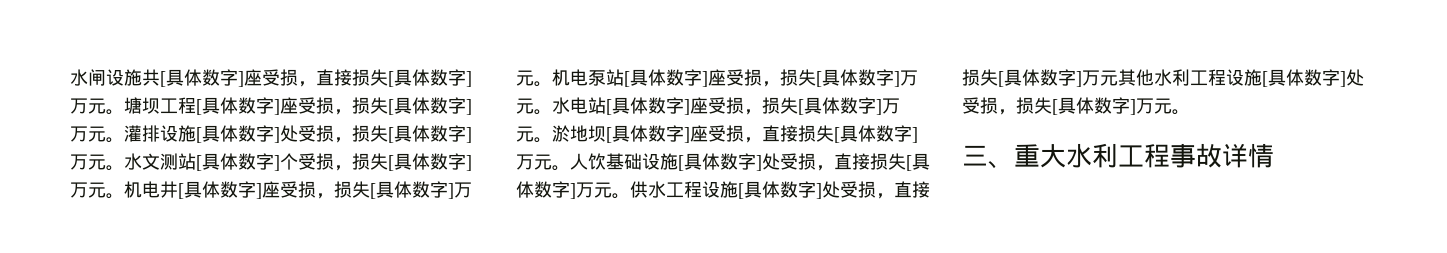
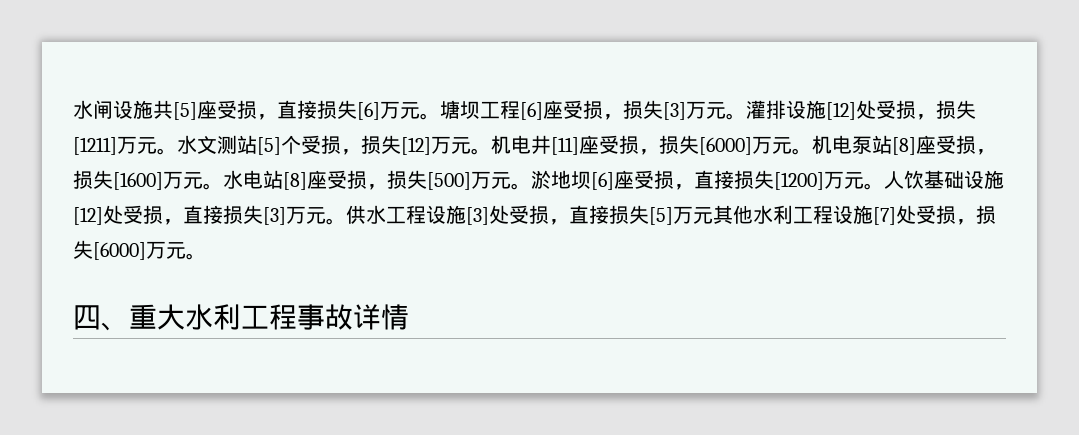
- 水闸设施共[具体数字]座受损，直接损失[具体数字]万元。塘坝工程[具体数字]座受损，损失[具体数字]万元。灌排设施[具体数字]处受损，损失[具体数字]万元。水文测站[具体数字]个受损，损失[具体数字]万元。机电井[具体数字]座受损，损失[具体数字]万元。机电泵站[具体数字]座受损，损失[具体数字]万元。水电站[具体数字]座受损，损失[具体数字]万元。淤地坝[具体数字]座受损，直接损失[具体数字]万元。
+ 水闸设施共[5]座受损，直接损失[6]万元。塘坝工程[6]座受损，损失[3]万元。灌排设施[12]处受损，损失[1211]万元。水文测站[5]个受损，损失[12]万元。机电井[11]座受损，损失[6000]万元。机电泵站[8]座受损，损失[1600]万元。水电站[8]座受损，损失[500]万元。淤地坝[6]座受损，直接损失[1200]万元。
- 人饮基础设施[具体数字]处受损，直接损失[具体数字]万元。
+ 人饮基础设施[12]处受损，直接损失[3]万元。
- 供水工程设施[具体数字]处受损，直接损失[具体数字]万元其他水利工程设施[具体数字]处受损，损失[具体数字]万元。
+ 供水工程设施[3]处受损，直接损失[5]万元其他水利工程设施[7]处受损，损失[6000]万元。
- 三、重大水利工程事故详情
+ 四、重大水利工程事故详情

